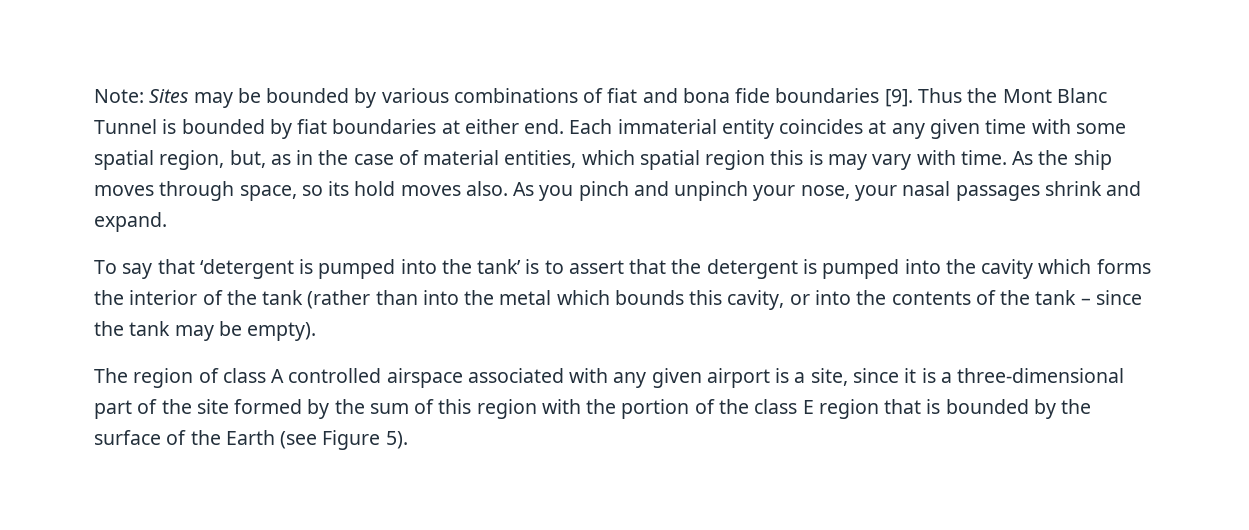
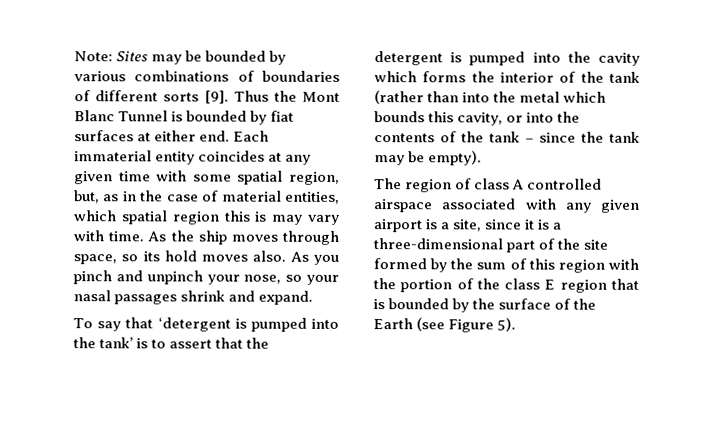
- Note: Sites may be bounded by various combinations of fiat and bona fide boundaries [9].
+ Note: Sites may be bounded by various combinations of boundaries of different sorts [9].
- Thus the Mont Blanc Tunnel is bounded by fiat boundaries at either end.
+ Thus the Mont Blanc Tunnel is bounded by fiat surfaces at either end.
- As you pinch and unpinch your nose, your nasal passages shrink and expand.
+ As you pinch and unpinch your nose, so your nasal passages shrink and expand.

